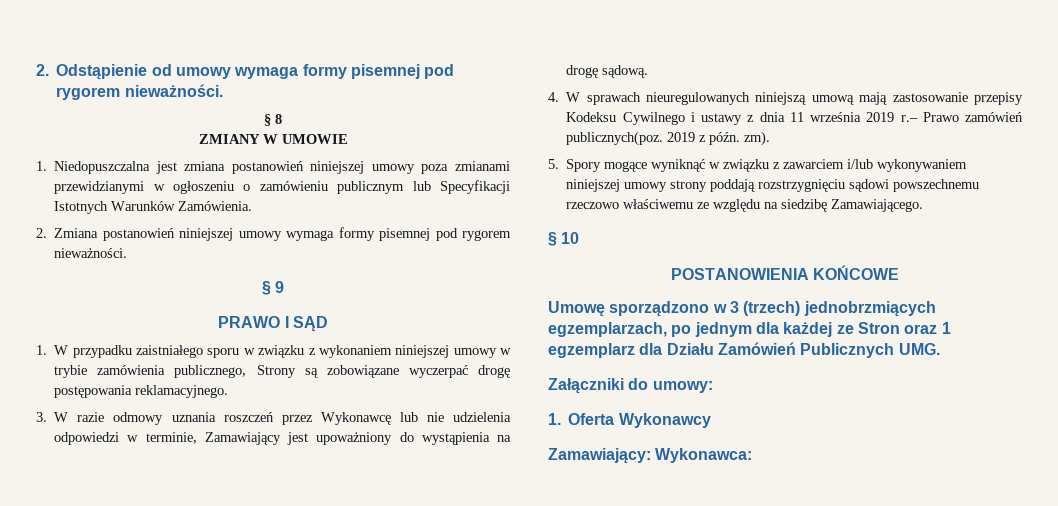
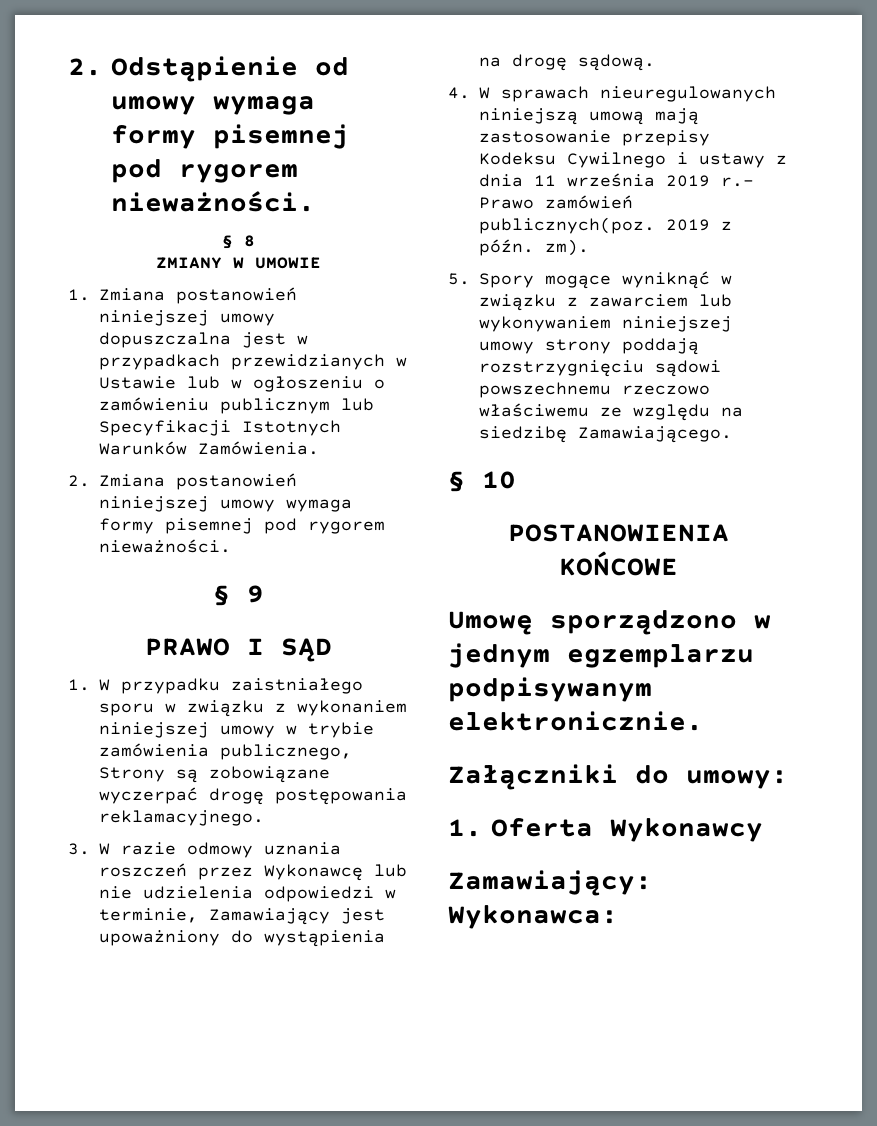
- 1. Niedopuszczalna jest zmiana postanowień niniejszej umowy poza zmianami przewidzianymi w ogłoszeniu o zamówieniu publicznym lub Specyfikacji Istotnych Warunków Zamówienia.
+ 1. Zmiana postanowień niniejszej umowy dopuszczalna jest w przypadkach przewidzianych w Ustawie lub w ogłoszeniu o zamówieniu publicznym lub Specyfikacji Istotnych Warunków Zamówienia.
- 5. Spory mogące wyniknąć w związku z zawarciem i/lub wykonywaniem niniejszej umowy strony poddają rozstrzygnięciu sądowi powszechnemu rzeczowo właściwemu ze względu na siedzibę Zamawiającego.
+ 5. Spory mogące wyniknąć w związku z zawarciem lub wykonywaniem niniejszej umowy strony poddają rozstrzygnięciu sądowi powszechnemu rzeczowo właściwemu ze względu na siedzibę Zamawiającego.
- Umowę sporządzono w 3 (trzech) jednobrzmiących egzemplarzach, po jednym dla każdej ze Stron oraz 1 egzemplarz dla Działu Zamówień Publicznych UMG.
+ Umowę sporządzono w jednym egzemplarzu podpisywanym elektronicznie.

